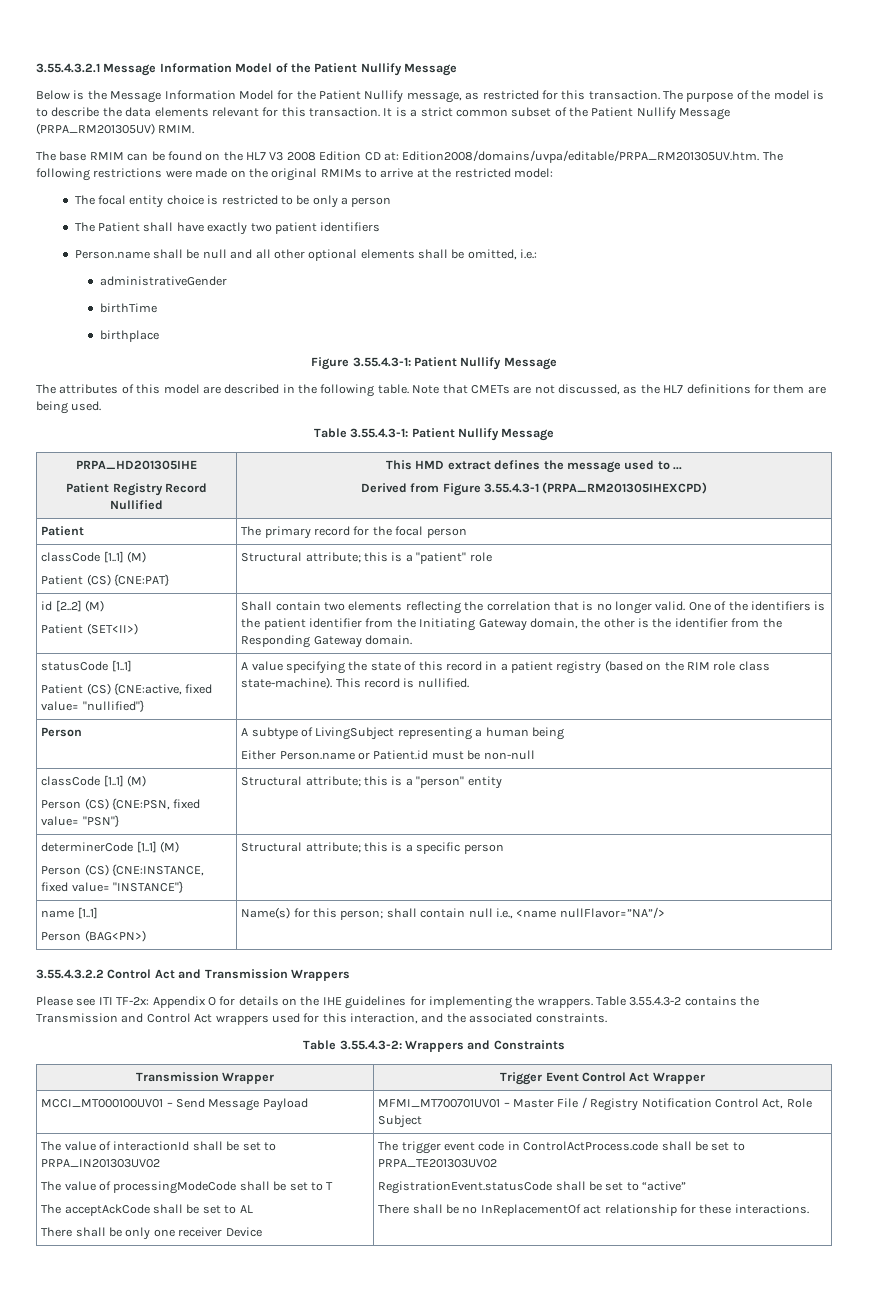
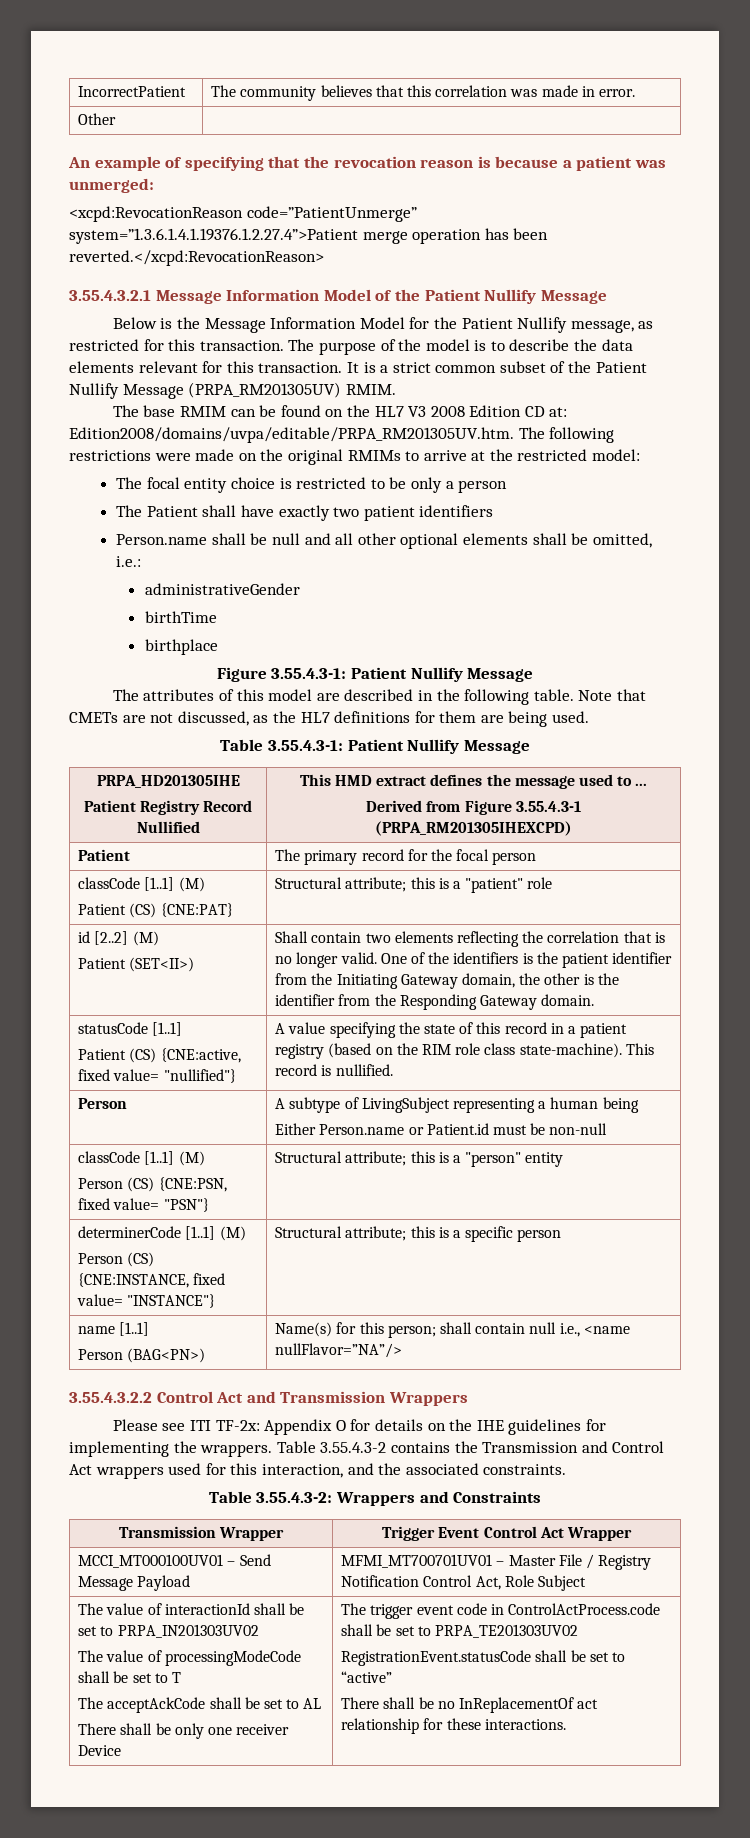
+ IncorrectPatient | The community believes that this correlation was made in error.
+ Other |
+ An example of specifying that the revocation reason is because a patient was unmerged:
+ <xcpd:RevocationReason code=”PatientUnmerge” system=”1.3.6.1.4.1.19376.1.2.27.4”>Patient merge operation has been reverted.</xcpd:RevocationReason>

